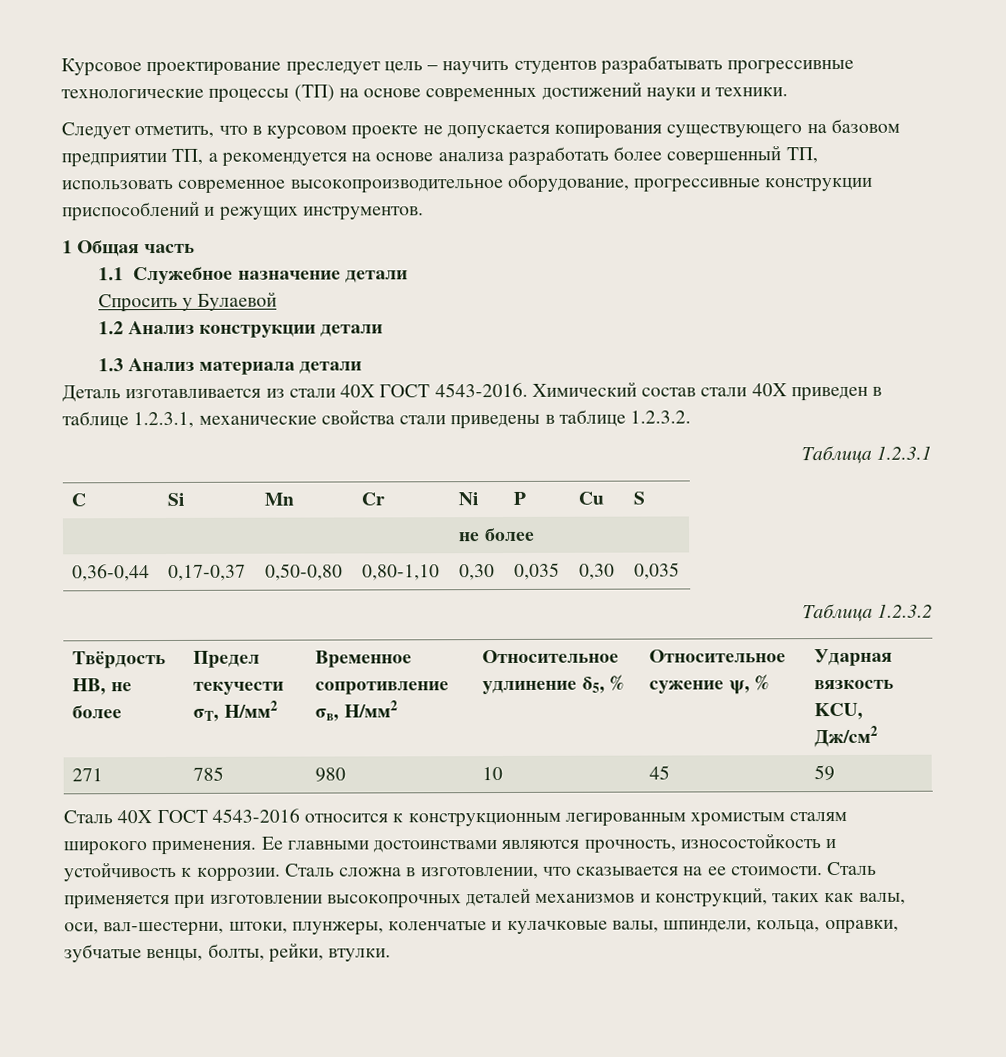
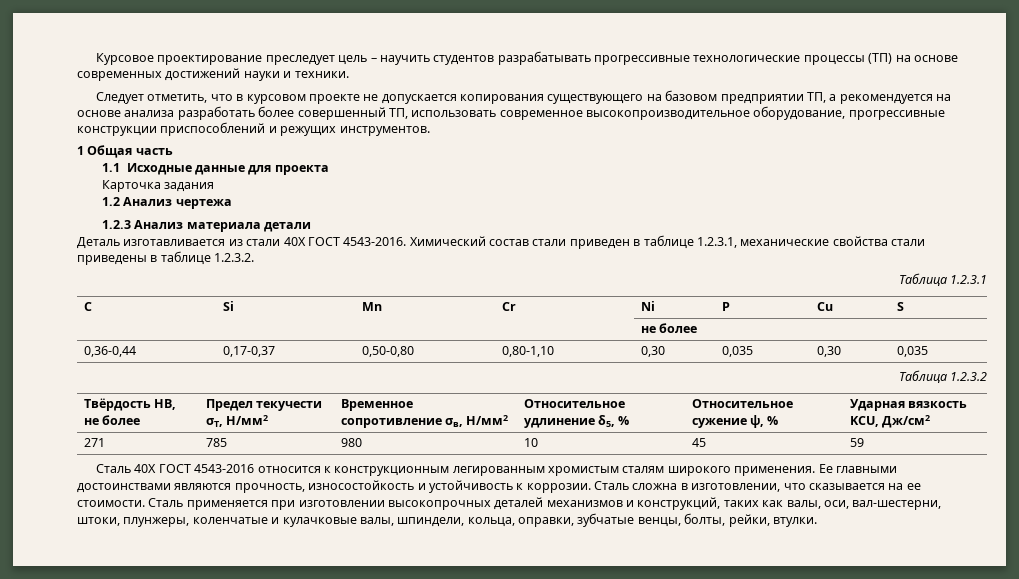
- 1.1 Служебное назначение детали
- Спросить у Булаевой
+ 1.1 Исходные данные для проекта
+ Карточка задания
- 1.2 Анализ конструкции детали
- 1.3 Анализ материала детали
+ 1.2 Анализ чертежа
+ 1.2.3 Анализ материала детали
- Химический состав стали 40Х приведен в таблице 1.2.3.1, механические свойства стали приведены в таблице 1.2.3.2.
+ Химический состав стали приведен в таблице 1.2.3.1, механические свойства стали приведены в таблице 1.2.3.2.

